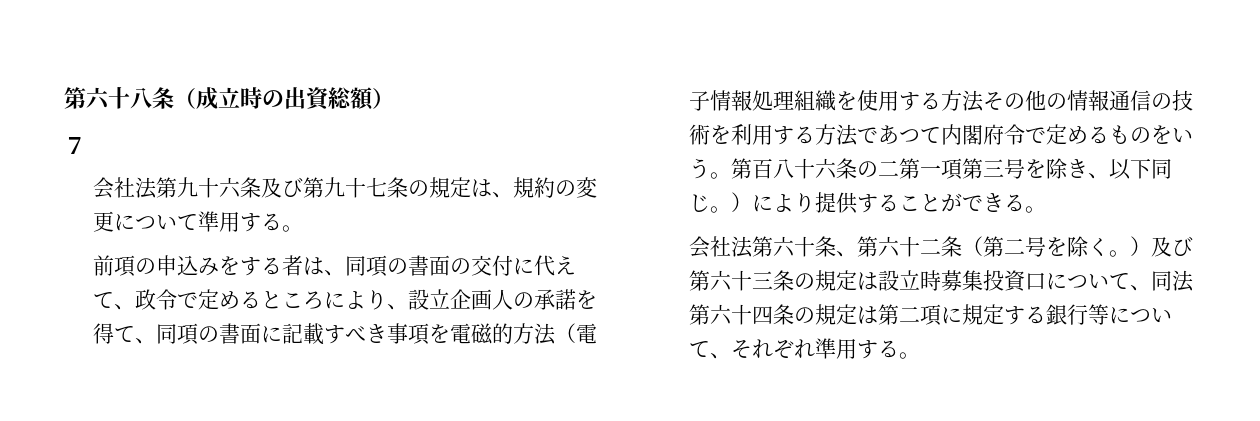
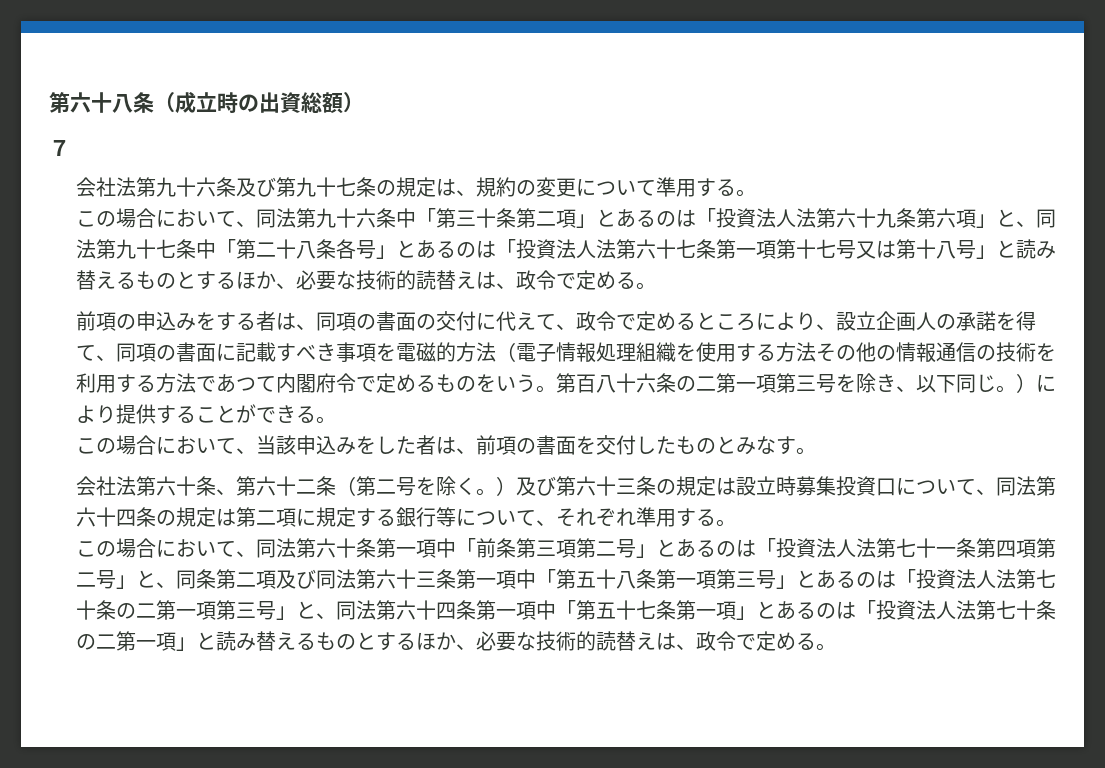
+ この場合において、同法第九十六条中「第三十条第二項」とあるのは「投資法人法第六十九条第六項」と、同法第九十七条中「第二十八条各号」とあるのは「投資法人法第六十七条第一項第十七号又は第十八号」と読み替えるものとするほか、必要な技術的読替えは、政令で定める。
+ この場合において、当該申込みをした者は、前項の書面を交付したものとみなす。
+ この場合において、同法第六十条第一項中「前条第三項第二号」とあるのは「投資法人法第七十一条第四項第二号」と、同条第二項及び同法第六十三条第一項中「第五十八条第一項第三号」とあるのは「投資法人法第七十条の二第一項第三号」と、同法第六十四条第一項中「第五十七条第一項」とあるのは「投資法人法第七十条の二第一項」と読み替えるものとするほか、必要な技術的読替えは、政令で定める。

